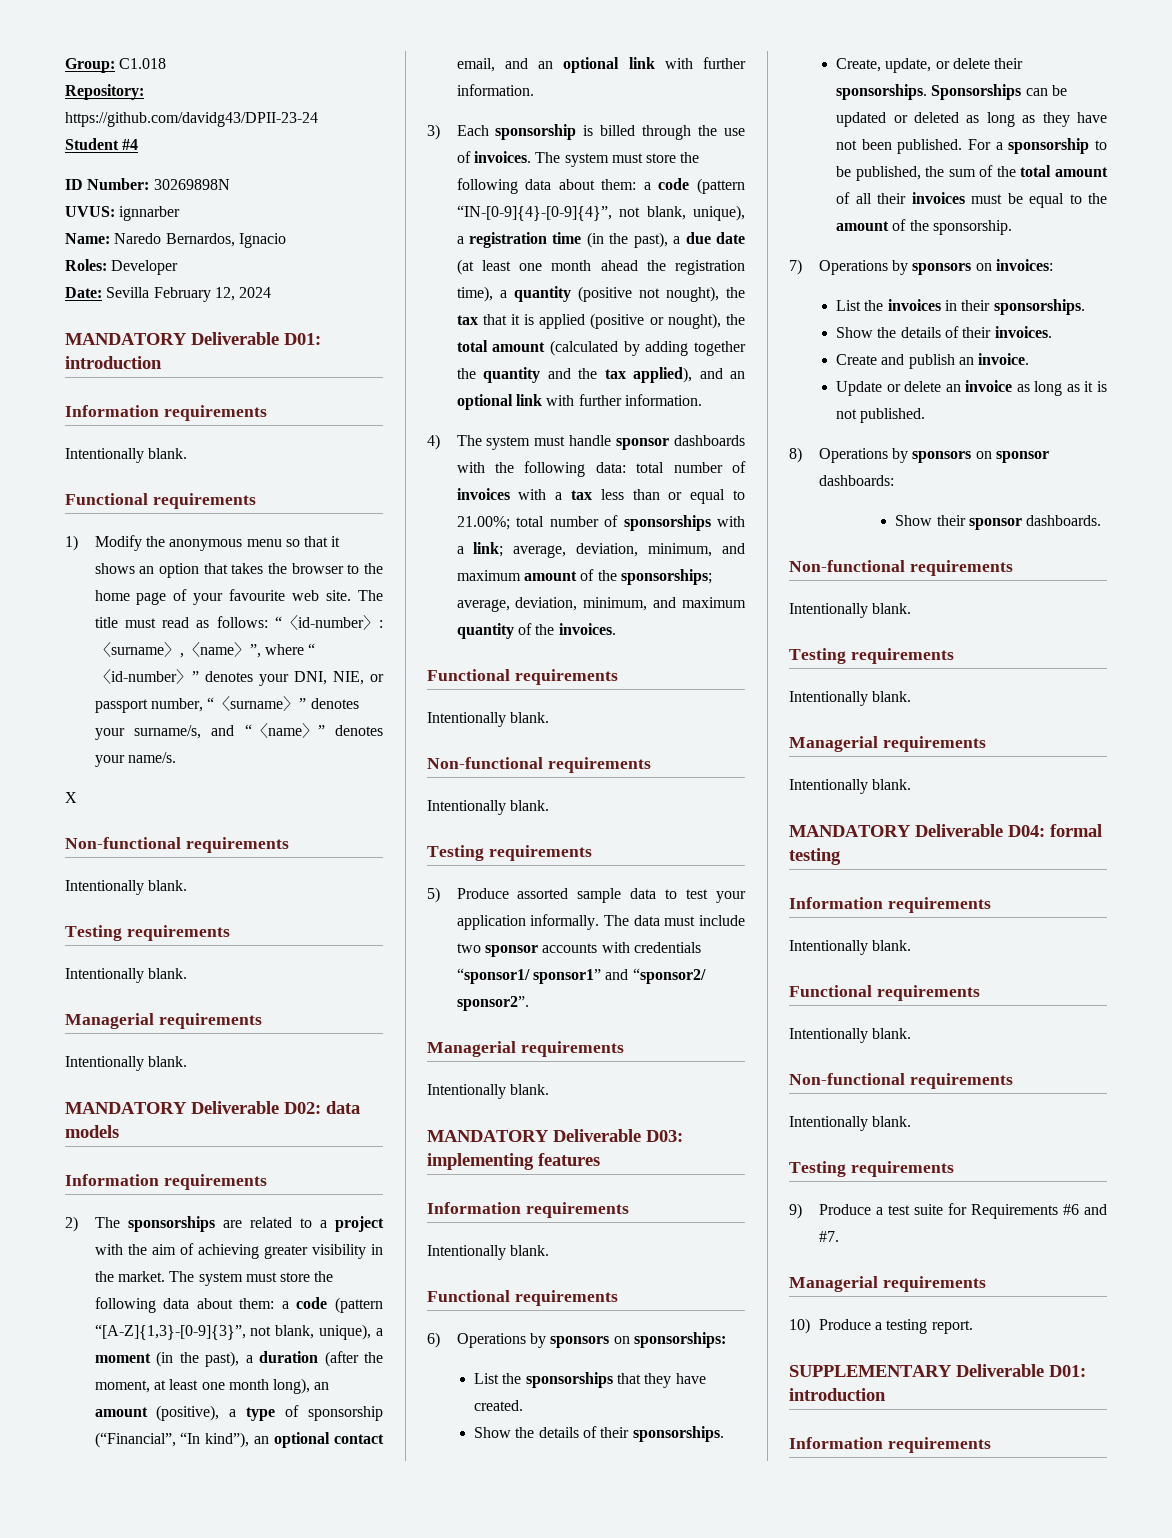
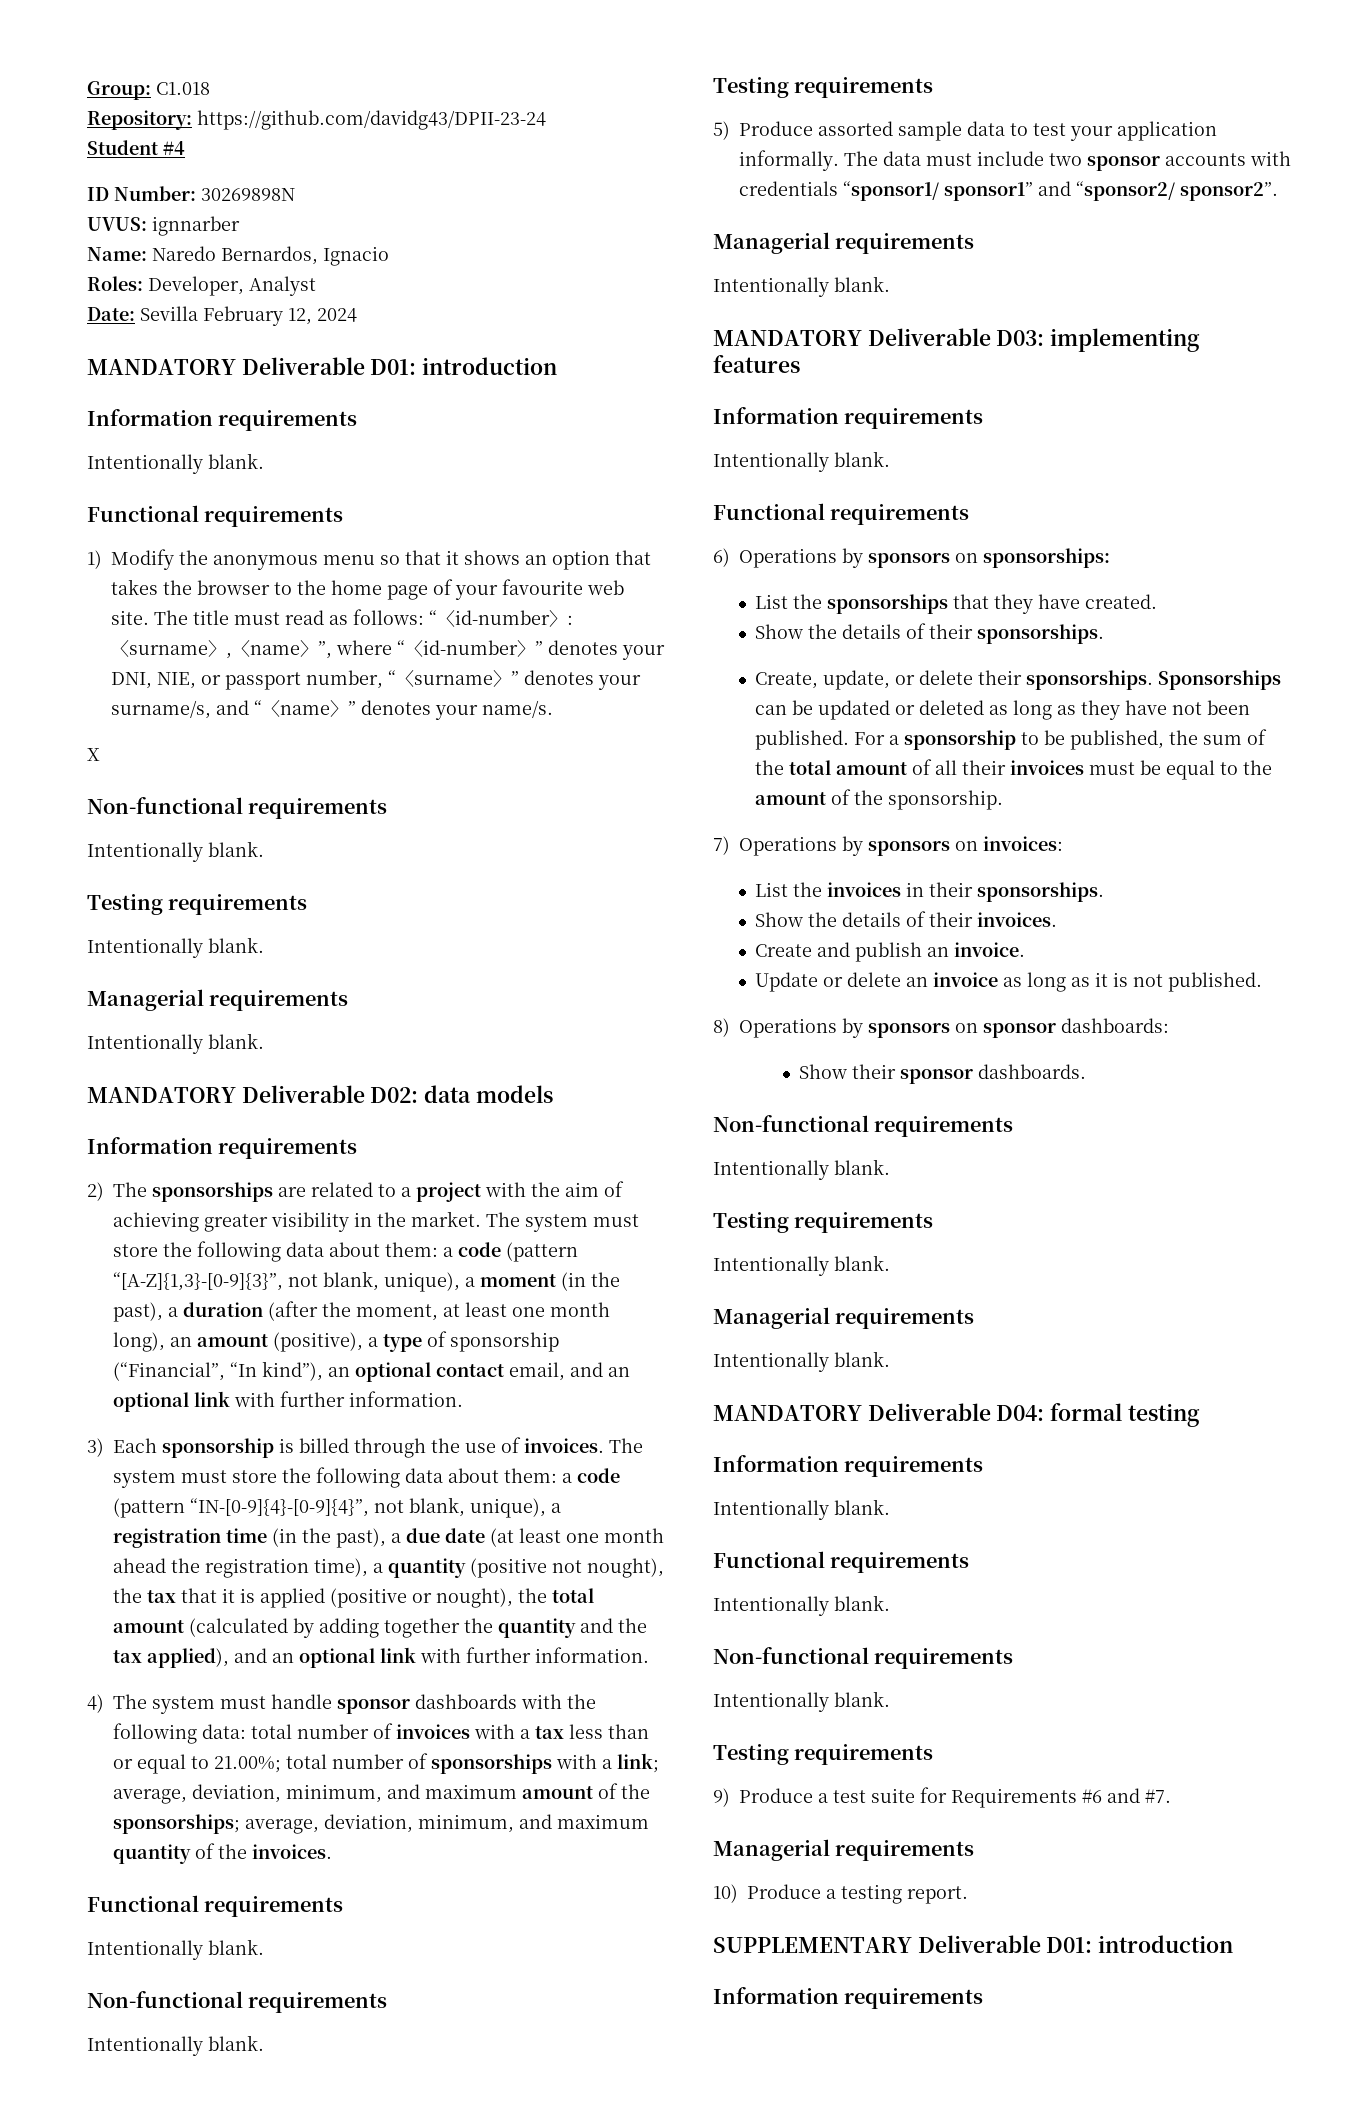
- Roles: Developer
+ Roles: Developer, Analyst

